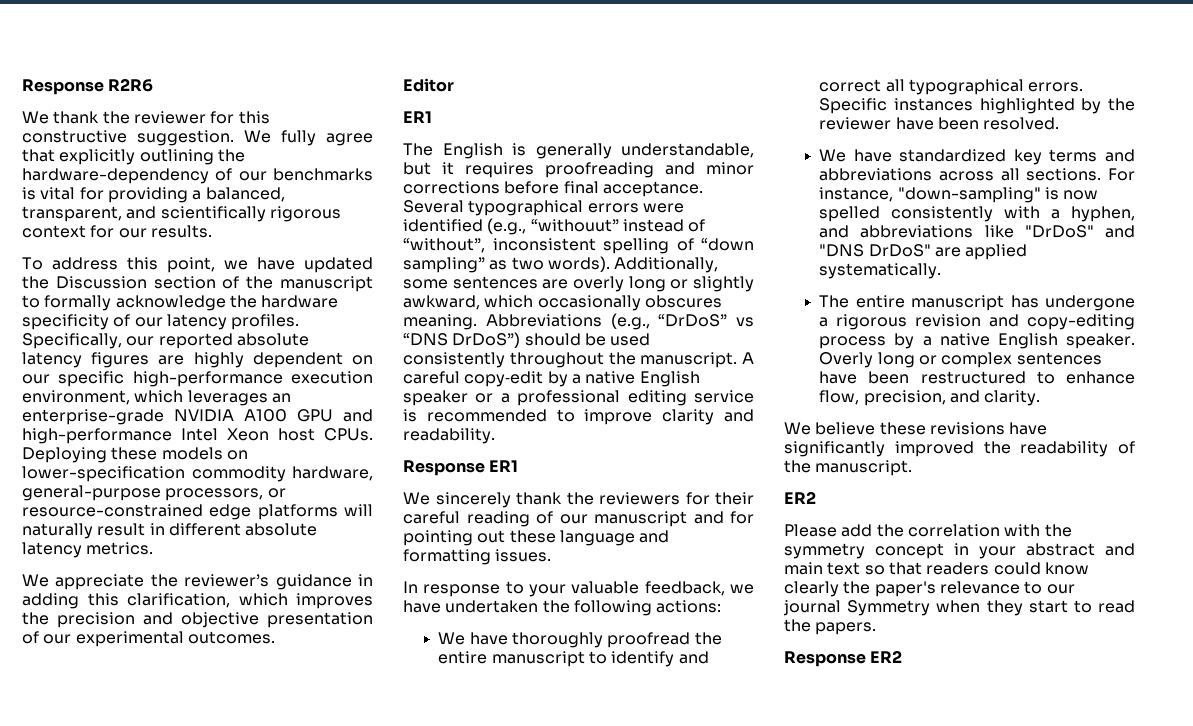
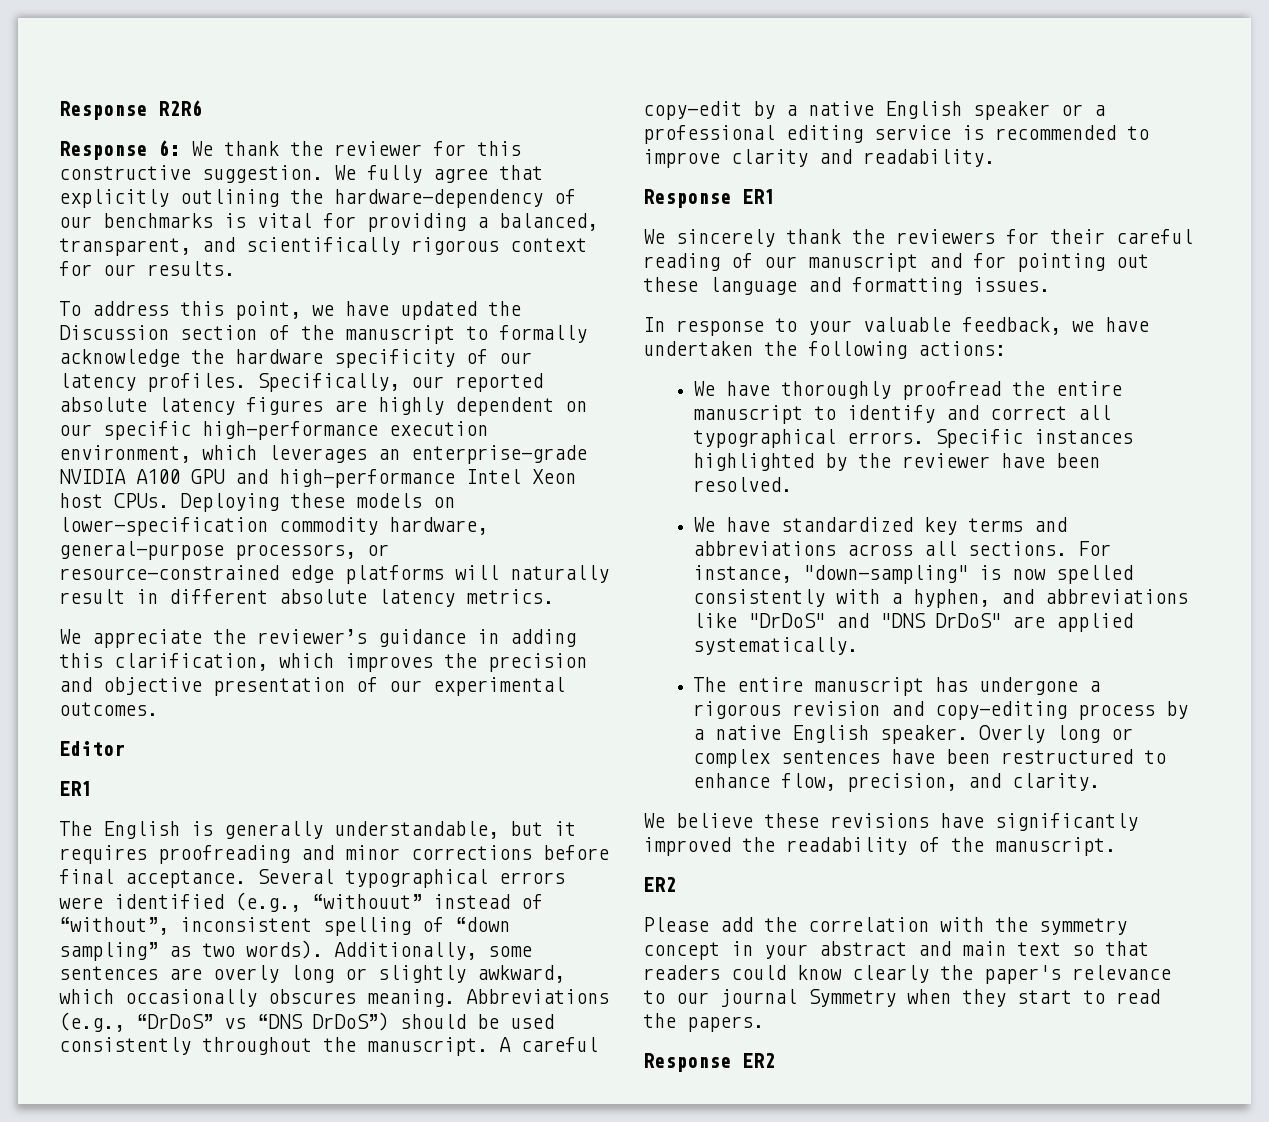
- We thank the reviewer for this constructive suggestion.
+ Response 6: We thank the reviewer for this constructive suggestion.

